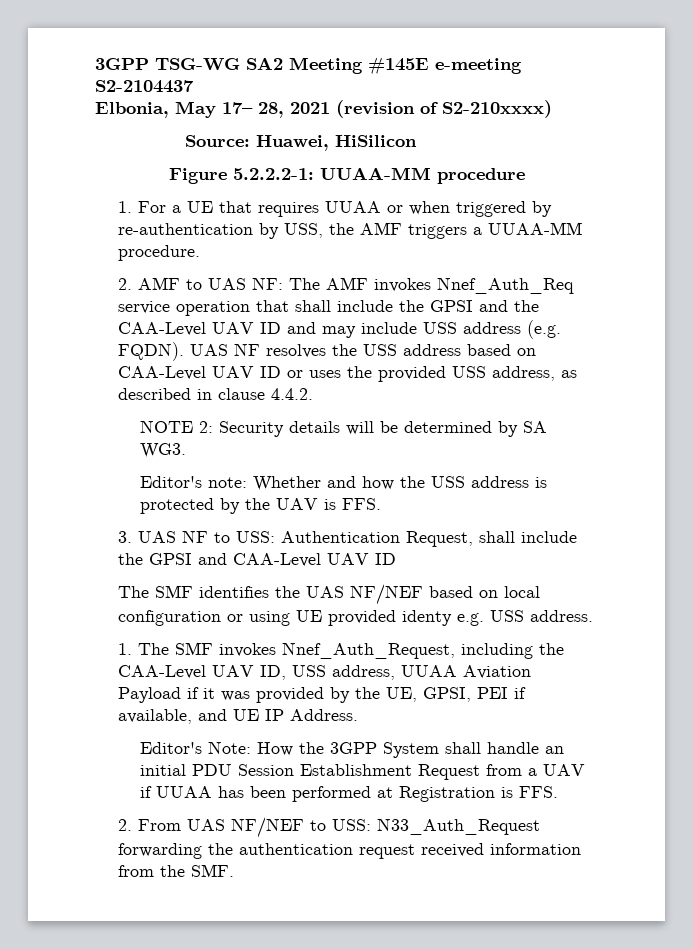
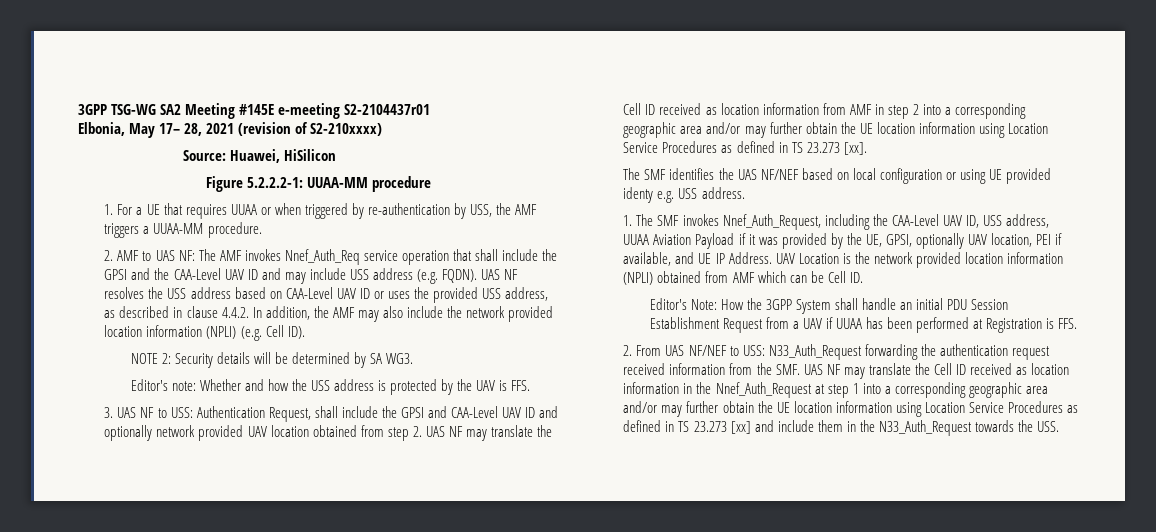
- 3GPP TSG-WG SA2 Meeting #145E e-meeting S2-2104437
+ 3GPP TSG-WG SA2 Meeting #145E e-meeting S2-2104437r01
- UAS NF resolves the USS address based on CAA-Level UAV ID or uses the provided USS address, as described in clause 4.4.2.
+ UAS NF resolves the USS address based on CAA-Level UAV ID or uses the provided USS address, as described in clause 4.4.2. In addition, the AMF may also include the network provided location information (NPLI) (e.g. Cell ID).
- 3. UAS NF to USS: Authentication Request, shall include the GPSI and CAA-Level UAV ID
+ 3. UAS NF to USS: Authentication Request, shall include the GPSI and CAA-Level UAV ID and optionally network provided UAV location obtained from step 2. UAS NF may translate the Cell ID received as location information from AMF in step 2 into a corresponding geographic area and/or may further obtain the UE location information using Location Service Procedures as defined in TS 23.273 [xx].
- 1. The SMF invokes Nnef_Auth_Request, including the CAA-Level UAV ID, USS address, UUAA Aviation Payload if it was provided by the UE, GPSI, PEI if available, and UE IP Address.
+ 1. The SMF invokes Nnef_Auth_Request, including the CAA-Level UAV ID, USS address, UUAA Aviation Payload if it was provided by the UE, GPSI, optionally UAV location, PEI if available, and UE IP Address. UAV Location is the network provided location information (NPLI) obtained from AMF which can be Cell ID.
- 2. From UAS NF/NEF to USS: N33_Auth_Request forwarding the authentication request received information from the SMF.
+ 2. From UAS NF/NEF to USS: N33_Auth_Request forwarding the authentication request received information from the SMF. UAS NF may translate the Cell ID received as location information in the Nnef_Auth_Request at step 1 into a corresponding geographic area and/or may further obtain the UE location information using Location Service Procedures as defined in TS 23.273 [xx] and include them in the N33_Auth_Request towards the USS.

